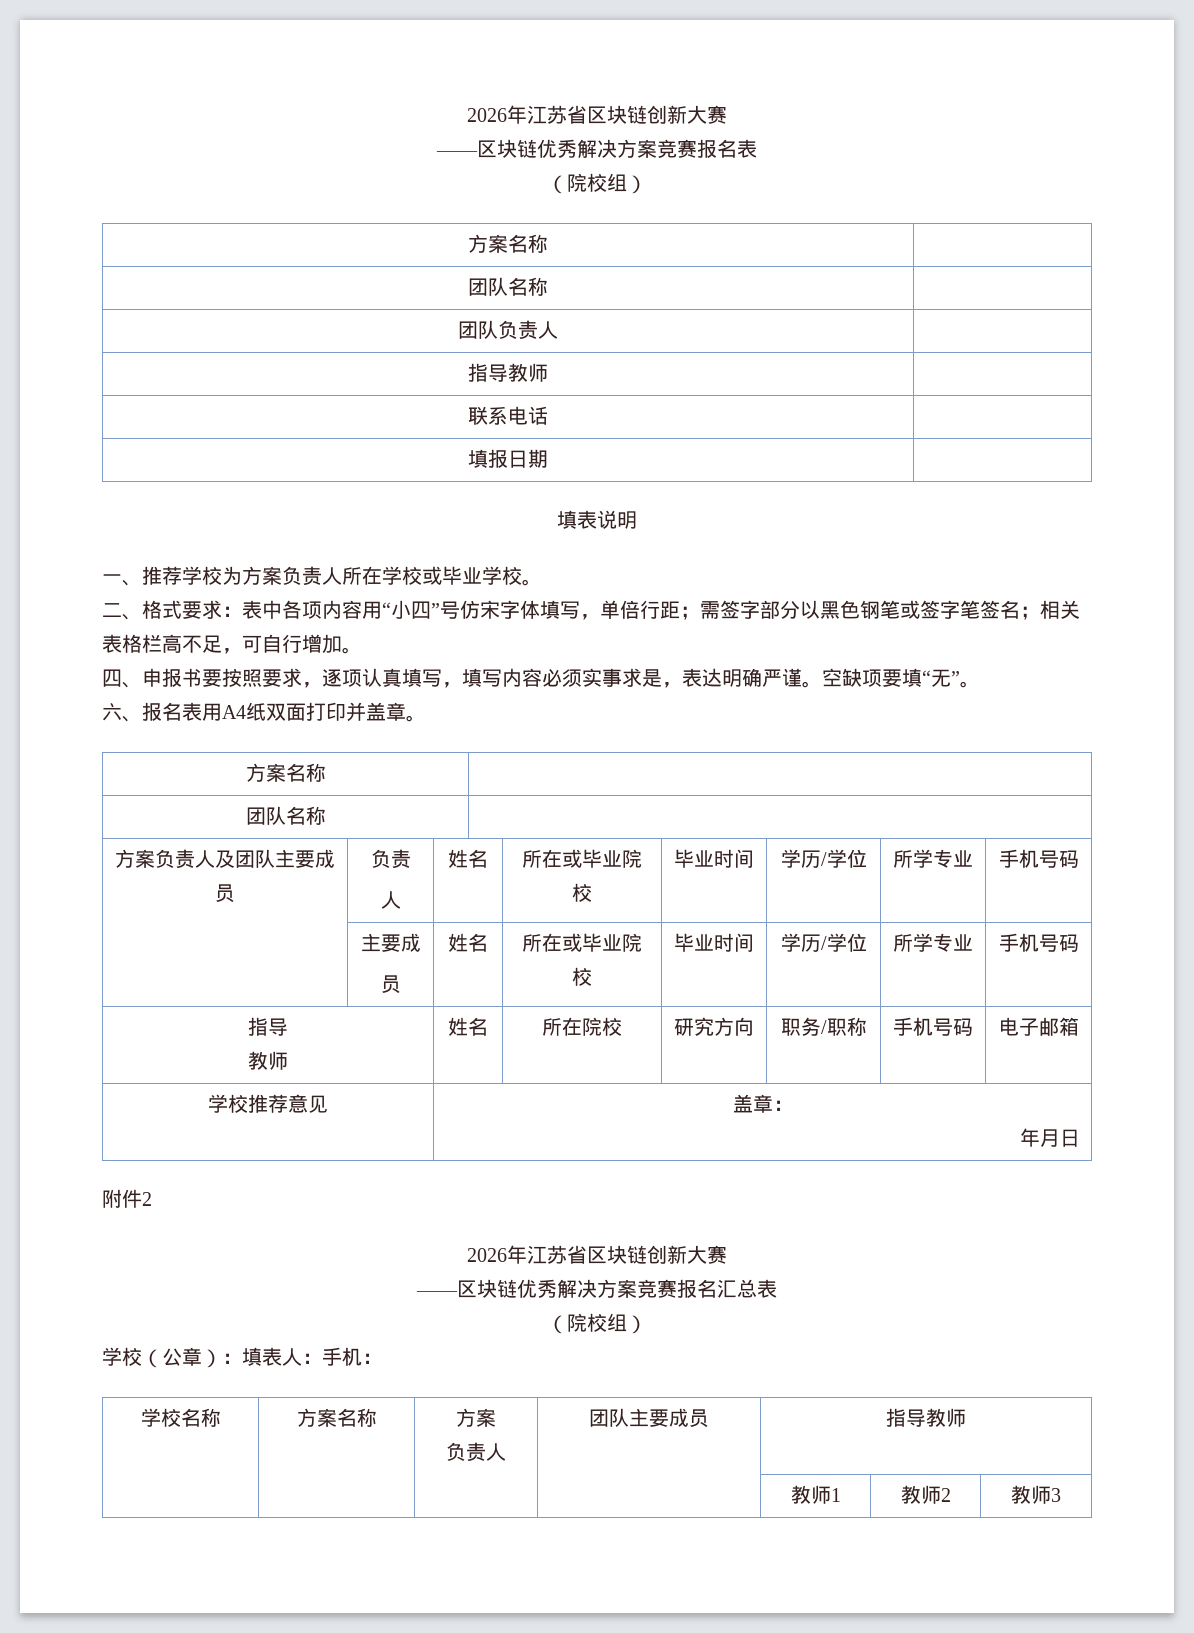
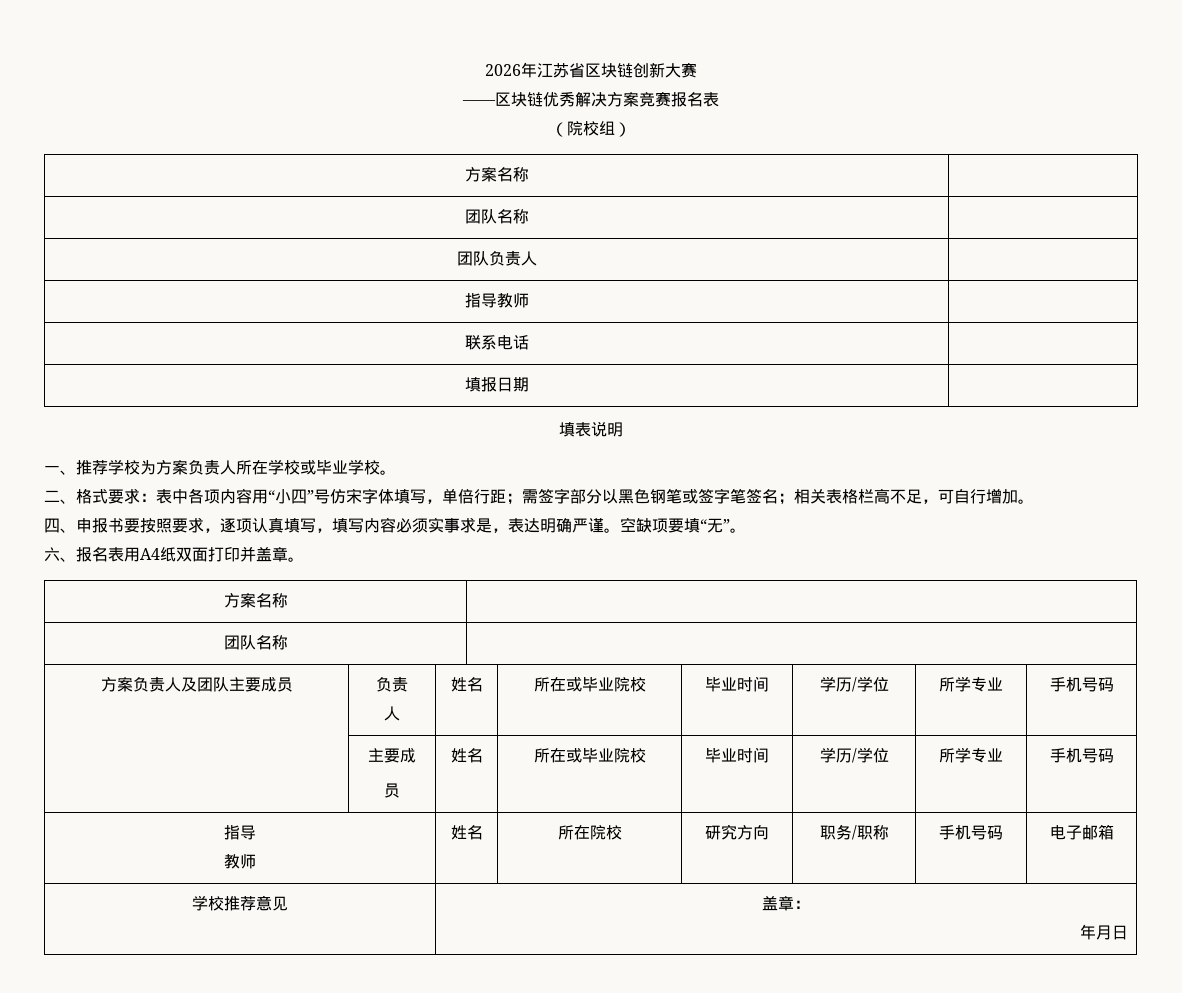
- 附件2
- 2026年江苏省区块链创新大赛
- ——区块链优秀解决方案竞赛报名汇总表
- （院校组）
- 学校（公章）：填表人：手机：
- 学校名称 | 方案名称 | 方案
- 负责人 | 团队主要成员 | 指导教师
- | | | | 教师1 | 教师2 | 教师3

